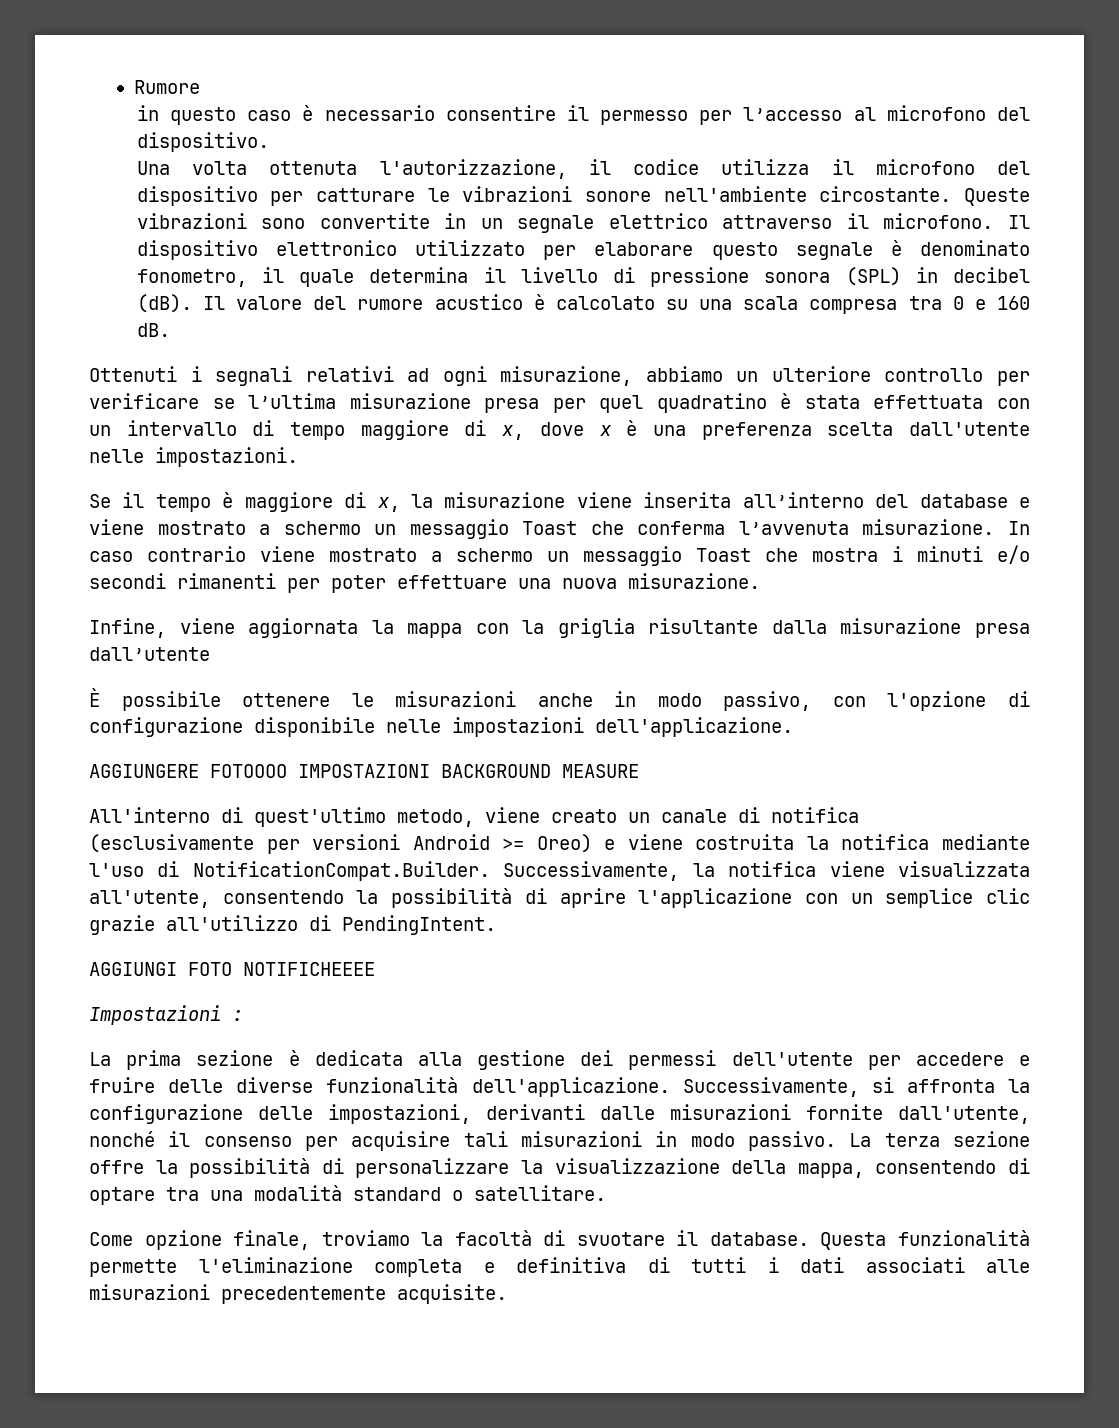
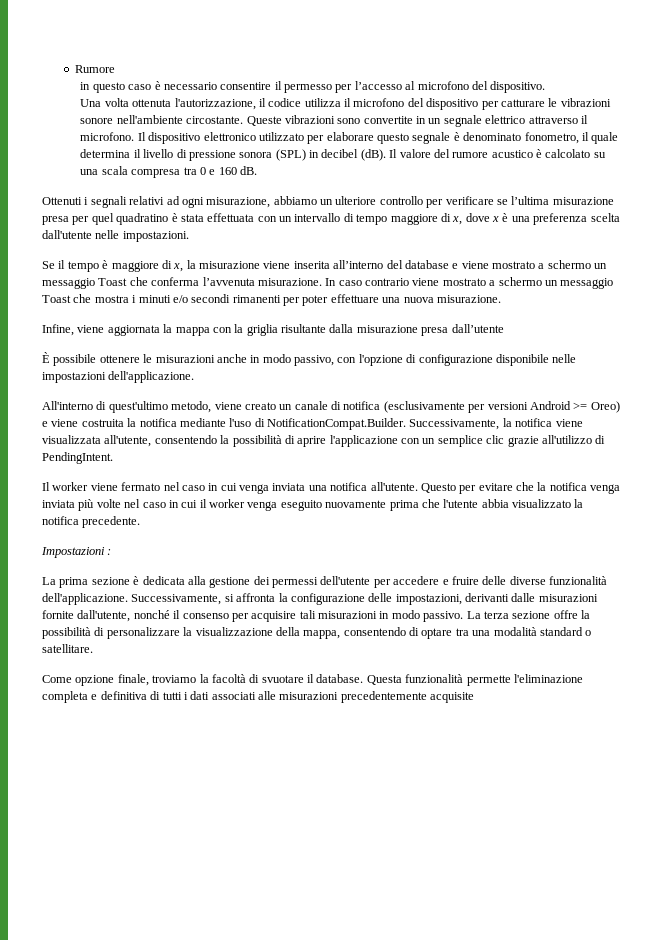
- AGGIUNGERE FOTOOOO IMPOSTAZIONI BACKGROUND MEASURE
- AGGIUNGI FOTO NOTIFICHEEEE
+ Il worker viene fermato nel caso in cui venga inviata una notifica all'utente. Questo per evitare che la notifica venga inviata più volte nel caso in cui il worker venga eseguito nuovamente prima che l'utente abbia visualizzato la notifica precedente.
- Questa funzionalità permette l'eliminazione completa e definitiva di tutti i dati associati alle misurazioni precedentemente acquisite.
+ Questa funzionalità permette l'eliminazione completa e definitiva di tutti i dati associati alle misurazioni precedentemente acquisite

